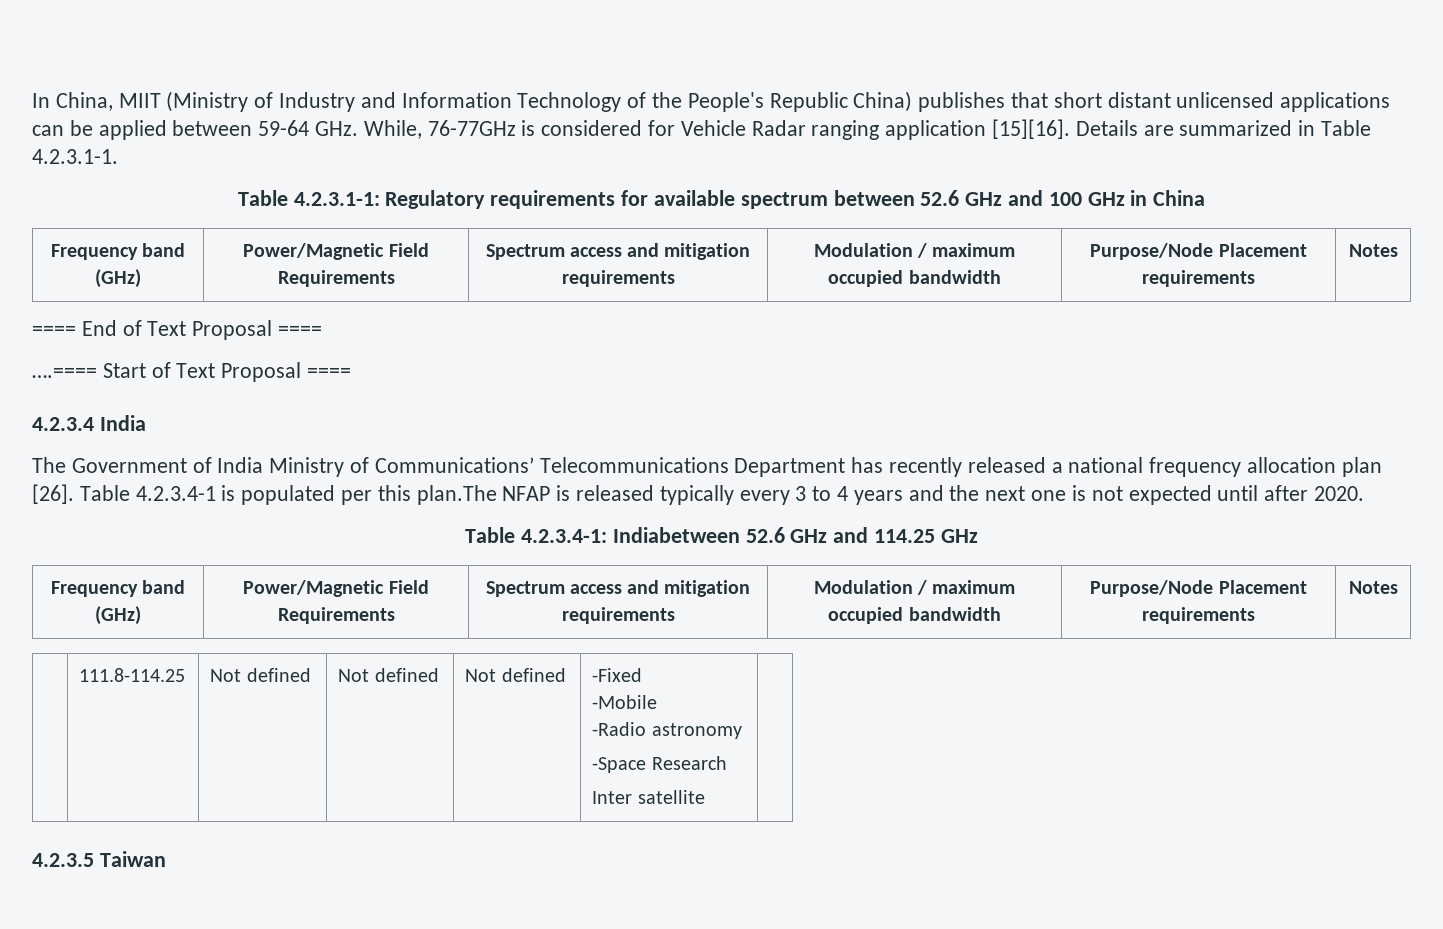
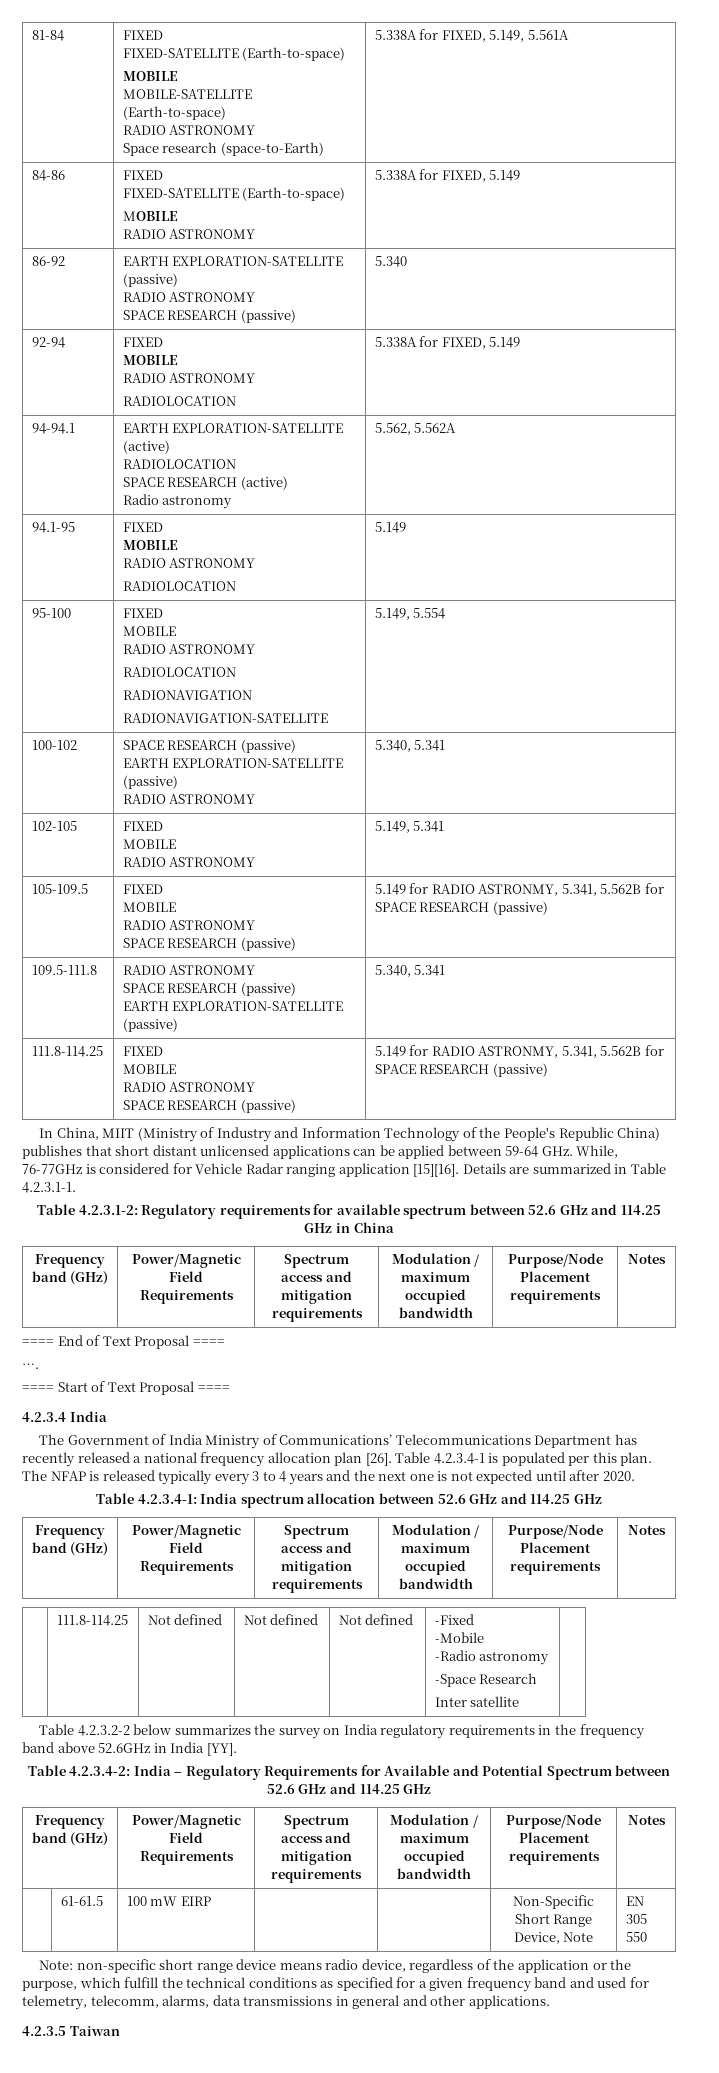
+ 81-84 | FIXED
+ FIXED-SATELLITE (Earth-to-space)
+ MOBILE
+ MOBILE-SATELLITE (Earth-to-space)
+ RADIO ASTRONOMY
+ Space research (space-to-Earth) | 5.338A for FIXED, 5.149, 5.561A
+ 84-86 | FIXED
+ FIXED-SATELLITE (Earth-to-space)
+ MOBILE
+ RADIO ASTRONOMY | 5.338A for FIXED, 5.149
+ 86-92 | EARTH EXPLORATION-SATELLITE (passive)
+ RADIO ASTRONOMY
+ SPACE RESEARCH (passive) | 5.340
+ 92-94 | FIXED
+ MOBILE
+ RADIO ASTRONOMY
+ RADIOLOCATION | 5.338A for FIXED, 5.149
+ 94-94.1 | EARTH EXPLORATION-SATELLITE (active)
+ RADIOLOCATION
+ SPACE RESEARCH (active)
+ Radio astronomy | 5.562, 5.562A
+ 94.1-95 | FIXED
+ MOBILE
+ RADIO ASTRONOMY
+ RADIOLOCATION | 5.149
+ 95-100 | FIXED
+ MOBILE
+ RADIO ASTRONOMY
+ RADIOLOCATION
+ RADIONAVIGATION
+ RADIONAVIGATION-SATELLITE | 5.149, 5.554
+ 100-102 | SPACE RESEARCH (passive)
+ EARTH EXPLORATION-SATELLITE (passive)
+ RADIO ASTRONOMY | 5.340, 5.341
+ 102-105 | FIXED
+ MOBILE
+ RADIO ASTRONOMY | 5.149, 5.341
+ 105-109.5 | FIXED
+ MOBILE
+ RADIO ASTRONOMY
+ SPACE RESEARCH (passive) | 5.149 for RADIO ASTRONMY, 5.341, 5.562B for SPACE RESEARCH (passive)
+ 109.5-111.8 | RADIO ASTRONOMY
+ SPACE RESEARCH (passive)
+ EARTH EXPLORATION-SATELLITE (passive) | 5.340, 5.341
+ 111.8-114.25 | FIXED
+ MOBILE
+ RADIO ASTRONOMY
+ SPACE RESEARCH (passive) | 5.149 for RADIO ASTRONMY, 5.341, 5.562B for SPACE RESEARCH (passive)
- Table 4.2.3.1-1: Regulatory requirements for available spectrum between 52.6 GHz and 100 GHz in China
+ Table 4.2.3.1-2: Regulatory requirements for available spectrum between 52.6 GHz and 114.25 GHz in China
- ….==== Start of Text Proposal ====
+ ….
+ ==== Start of Text Proposal ====
- Table 4.2.3.4-1 is populated per this plan.The NFAP is released typically every 3 to 4 years and the next one is not expected until after 2020.
+ Table 4.2.3.4-1 is populated per this plan. The NFAP is released typically every 3 to 4 years and the next one is not expected until after 2020.
- Table 4.2.3.4-1: Indiabetween 52.6 GHz and 114.25 GHz
+ Table 4.2.3.4-1: India spectrum allocation between 52.6 GHz and 114.25 GHz
+ Table 4.2.3.2-2 below summarizes the survey on India regulatory requirements in the frequency band above 52.6GHz in India [YY].
+ Table 4.2.3.4-2: India – Regulatory Requirements for Available and Potential Spectrum between 52.6 GHz and 114.25 GHz
+ Frequency band (GHz) | Power/Magnetic Field Requirements | Spectrum access and mitigation requirements | Modulation / maximum occupied bandwidth | Purpose/Node Placement requirements | Notes
+ | 61-61.5 | 100 mW EIRP | | | Non-Specific Short Range Device, Note | EN 305 550
+ Note: non-specific short range device means radio device, regardless of the application or the purpose, which fulfill the technical conditions as specified for a given frequency band and used for telemetry, telecomm, alarms, data transmissions in general and other applications.

